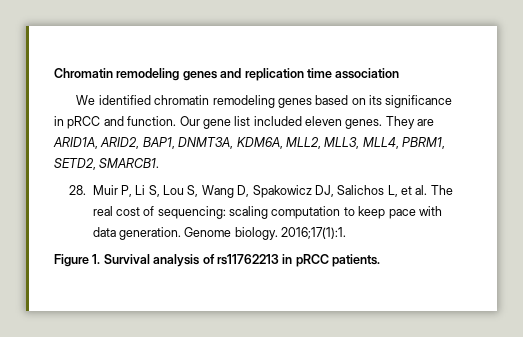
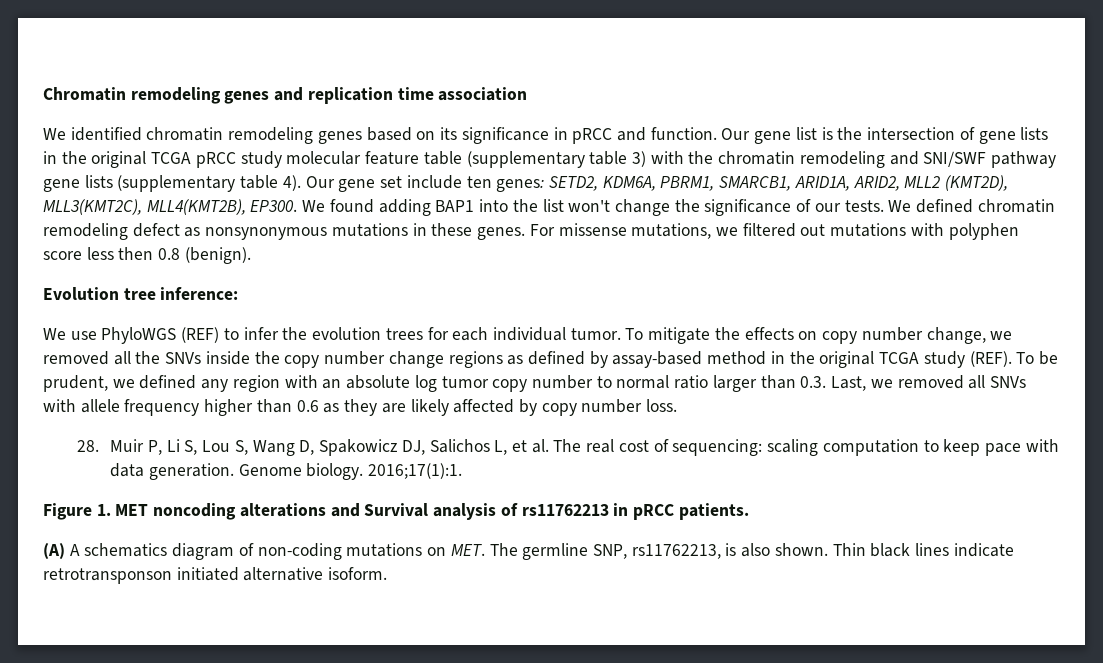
- Our gene list included eleven genes. They are ARID1A, ARID2, BAP1, DNMT3A, KDM6A, MLL2, MLL3, MLL4, PBRM1, SETD2, SMARCB1.
+ Our gene list is the intersection of gene lists in the original TCGA pRCC study molecular feature table (supplementary table 3) with the chromatin remodeling and SNI/SWF pathway gene lists (supplementary table 4). Our gene set include ten genes: SETD2, KDM6A, PBRM1, SMARCB1, ARID1A, ARID2, MLL2 (KMT2D), MLL3(KMT2C), MLL4(KMT2B), EP300. We found adding BAP1 into the list won't change the significance of our tests. We defined chromatin remodeling defect as nonsynonymous mutations in these genes. For missense mutations, we filtered out mutations with polyphen score less then 0.8 (benign).
+ Evolution tree inference:
+ We use PhyloWGS (REF) to infer the evolution trees for each individual tumor. To mitigate the effects on copy number change, we removed all the SNVs inside the copy number change regions as defined by assay-based method in the original TCGA study (REF). To be prudent, we defined any region with an absolute log tumor copy number to normal ratio larger than 0.3. Last, we removed all SNVs with allele frequency higher than 0.6 as they are likely affected by copy number loss.
- Figure 1. Survival analysis of rs11762213 in pRCC patients.
+ Figure 1. MET noncoding alterations and Survival analysis of rs11762213 in pRCC patients.
+ (A) A schematics diagram of non-coding mutations on MET. The germline SNP, rs11762213, is also shown. Thin black lines indicate retrotransponson initiated alternative isoform.

